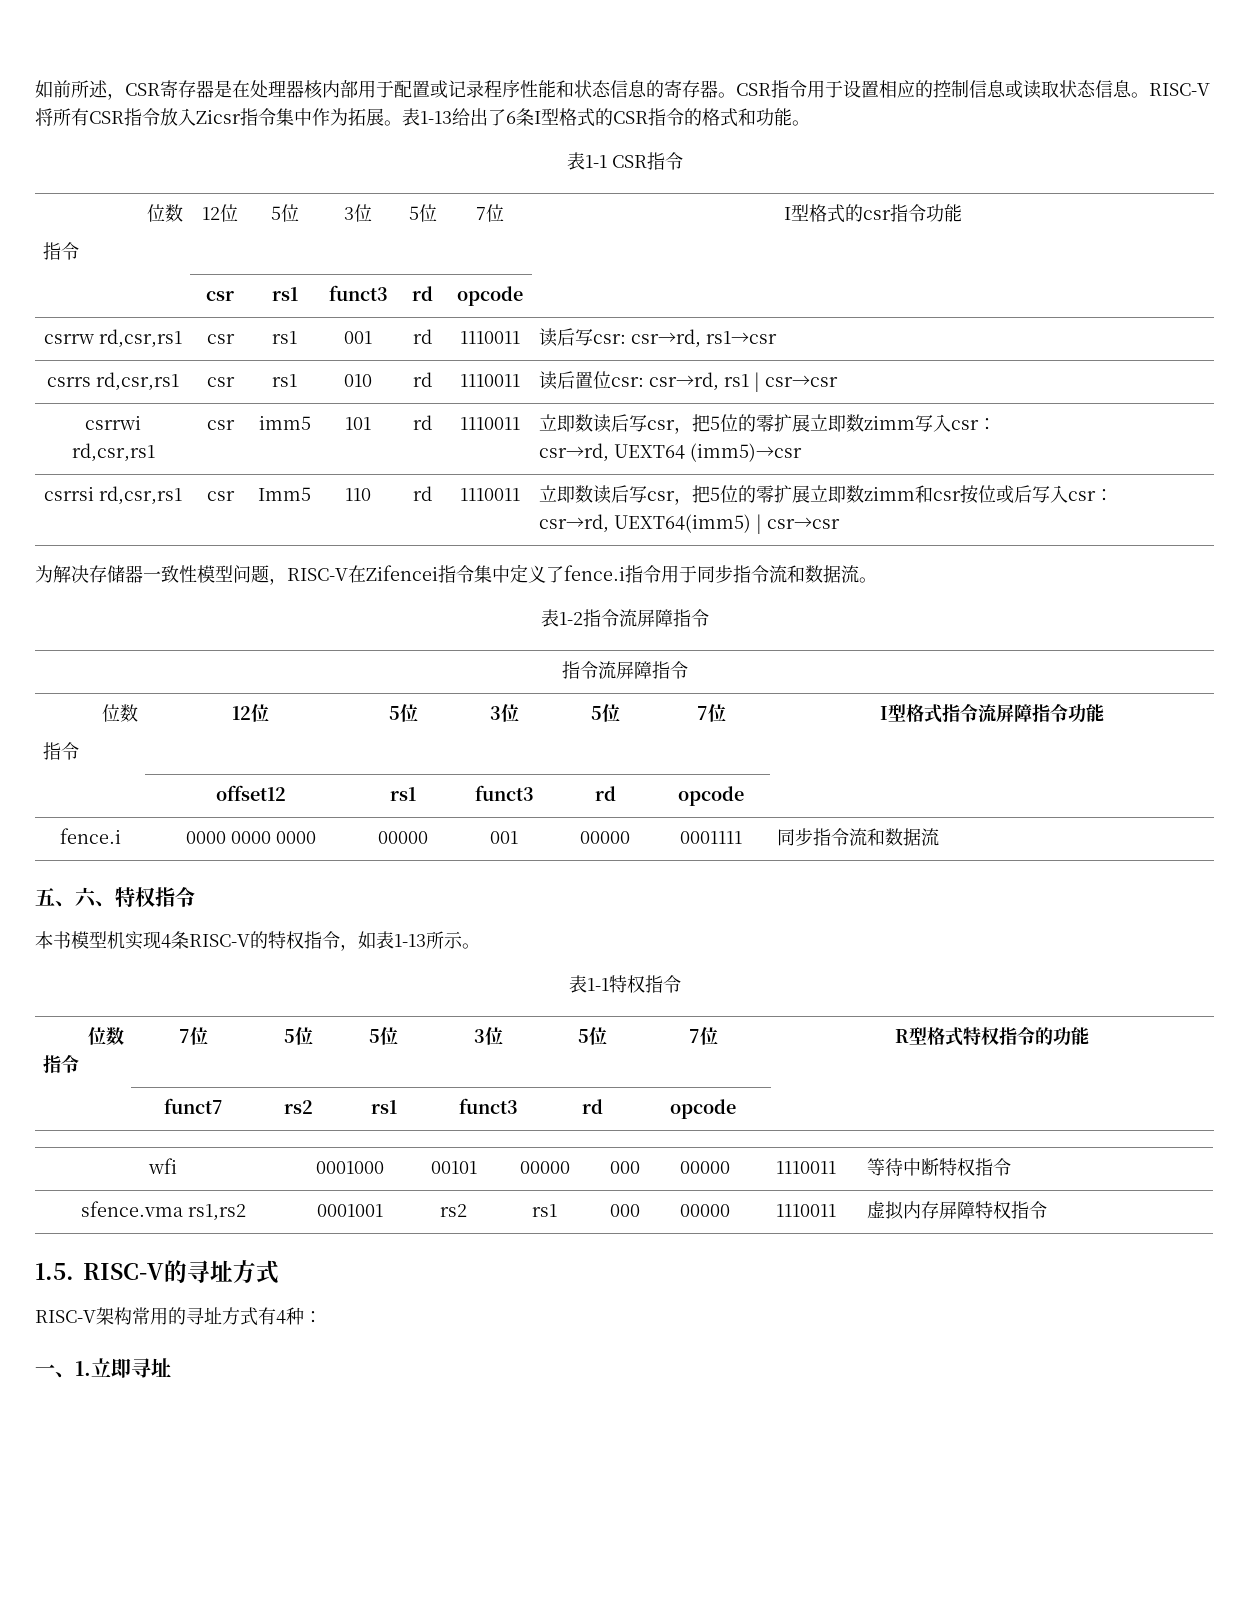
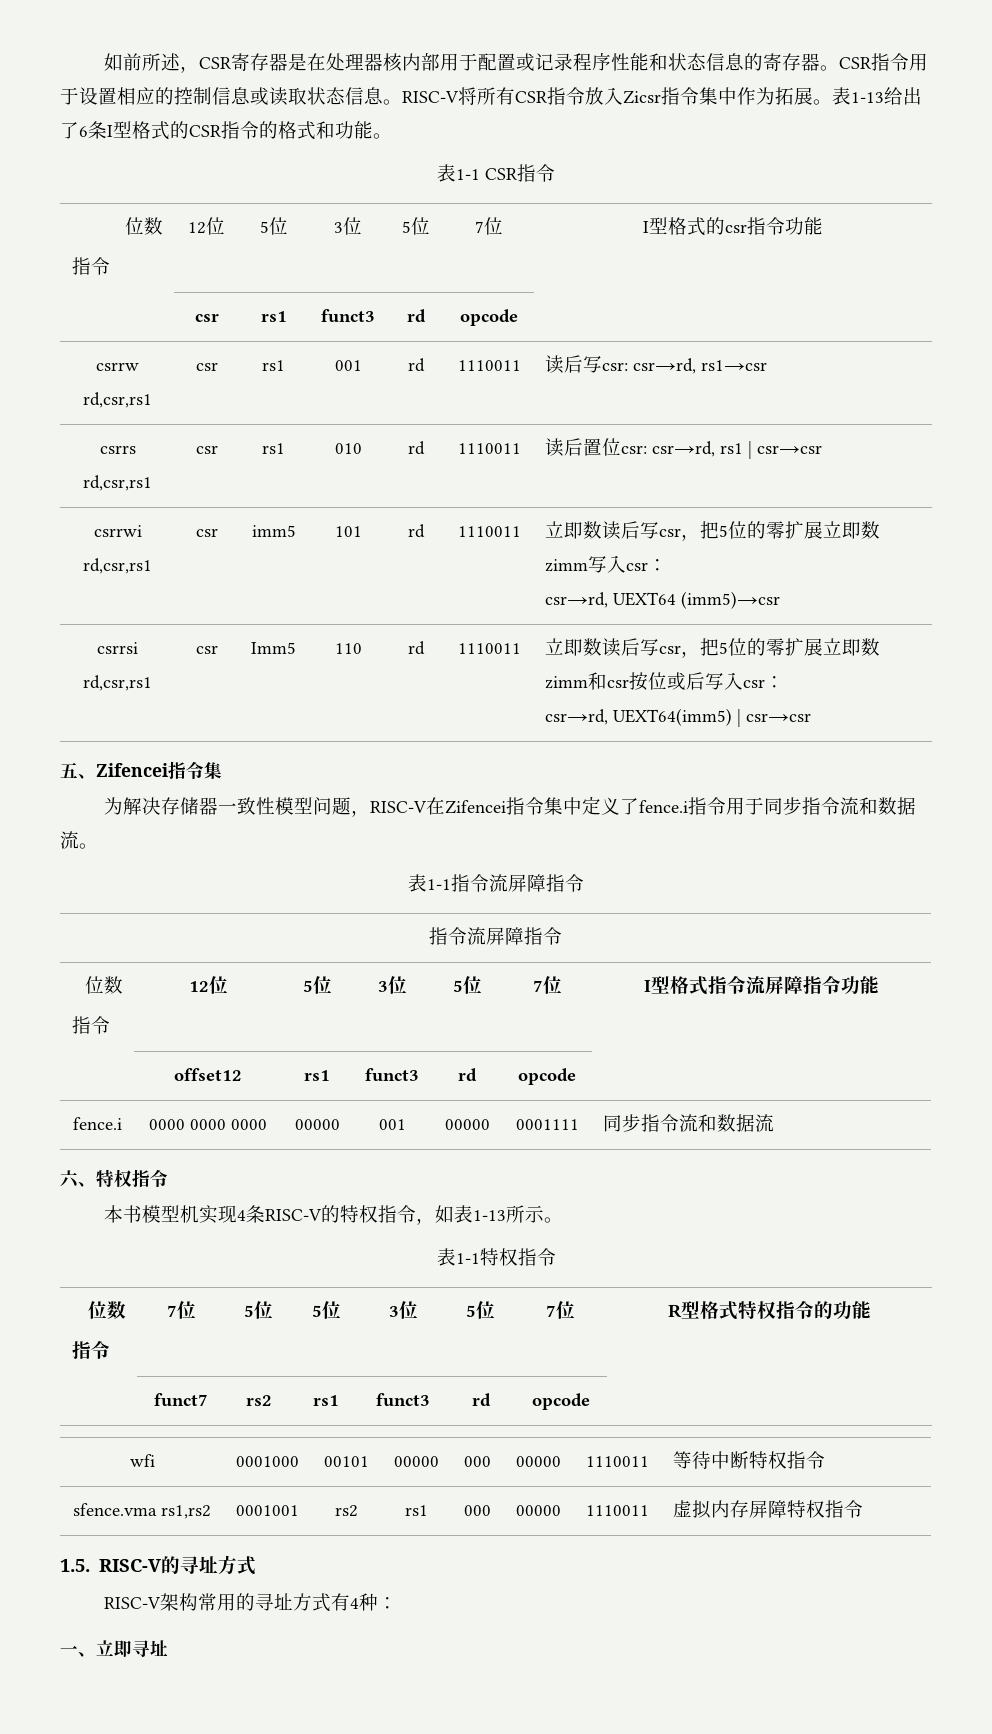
+ 五、Zifencei指令集
- 表1-2指令流屏障指令
+ 表1-1指令流屏障指令
- 五、六、特权指令
+ 六、特权指令
- 一、1.立即寻址
+ 一、立即寻址

